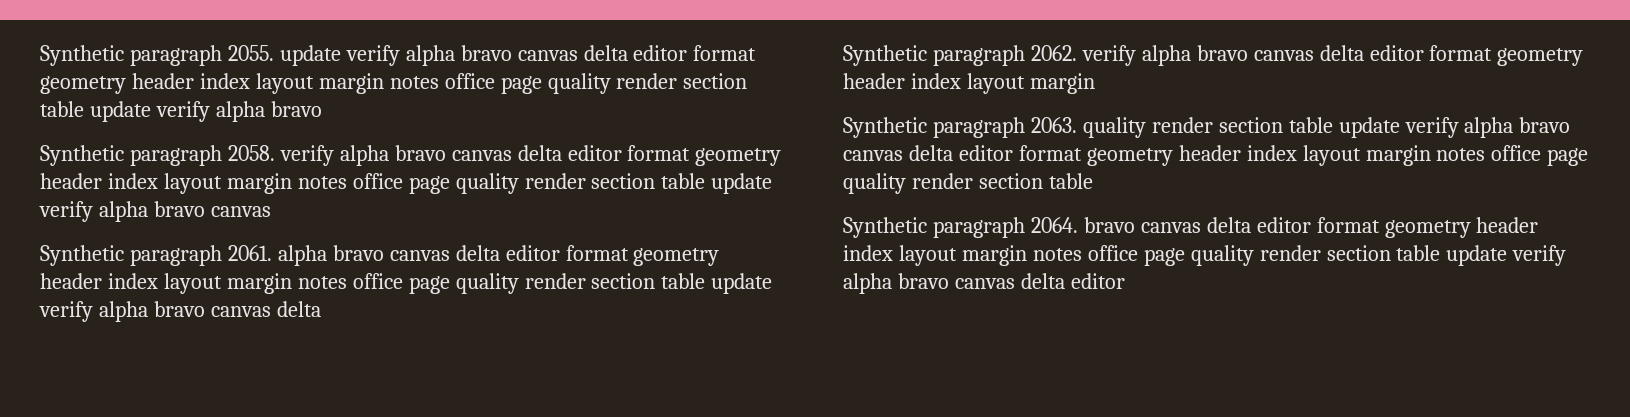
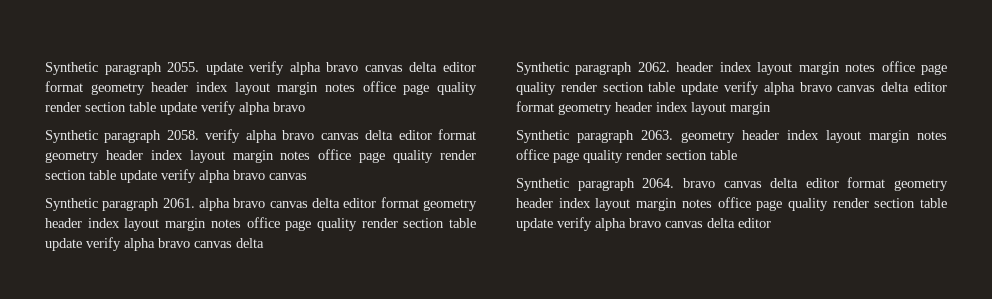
- Synthetic paragraph 2062. verify alpha bravo canvas delta editor format geometry header index layout margin
+ Synthetic paragraph 2062. header index layout margin notes office page quality render section table update verify alpha bravo canvas delta editor format geometry header index layout margin
- Synthetic paragraph 2063. quality render section table update verify alpha bravo canvas delta editor format geometry header index layout margin notes office page quality render section table
+ Synthetic paragraph 2063. geometry header index layout margin notes office page quality render section table

